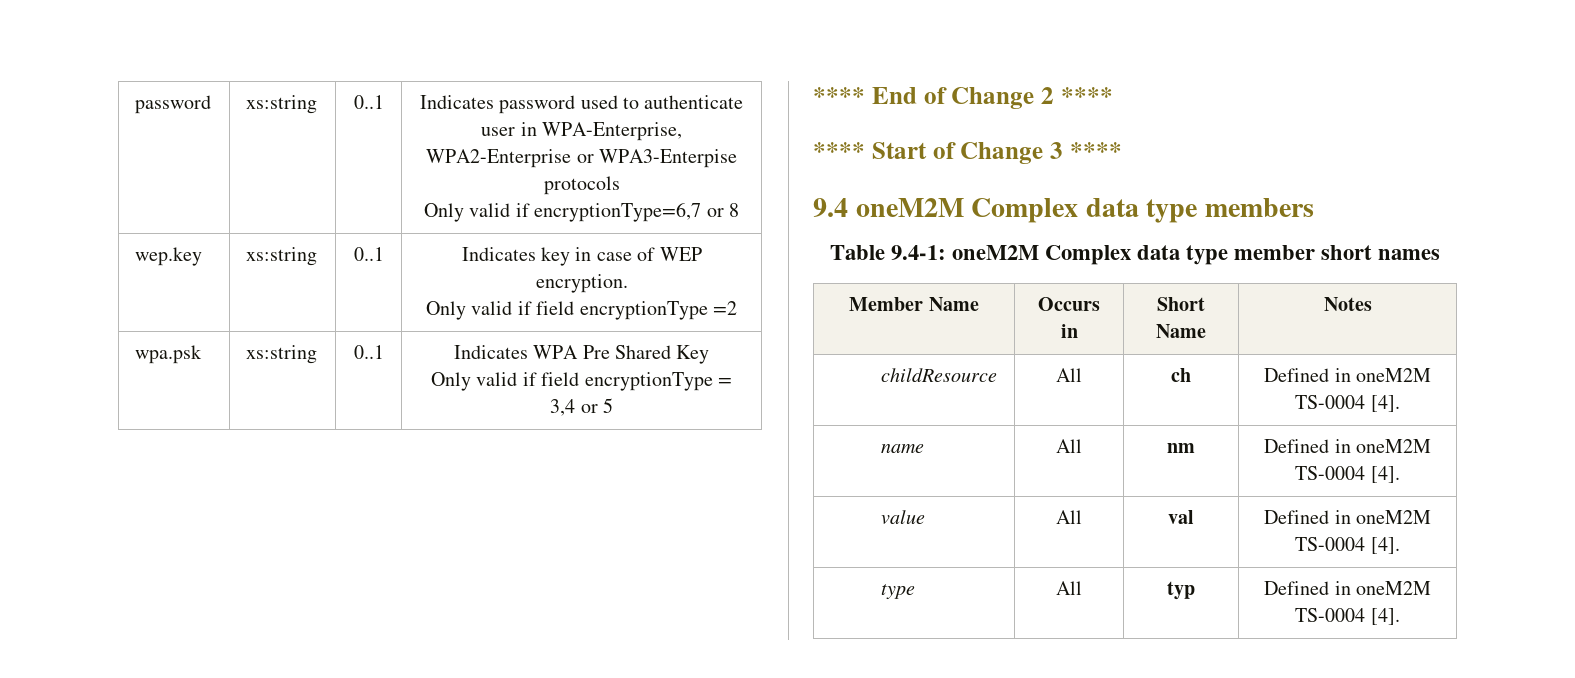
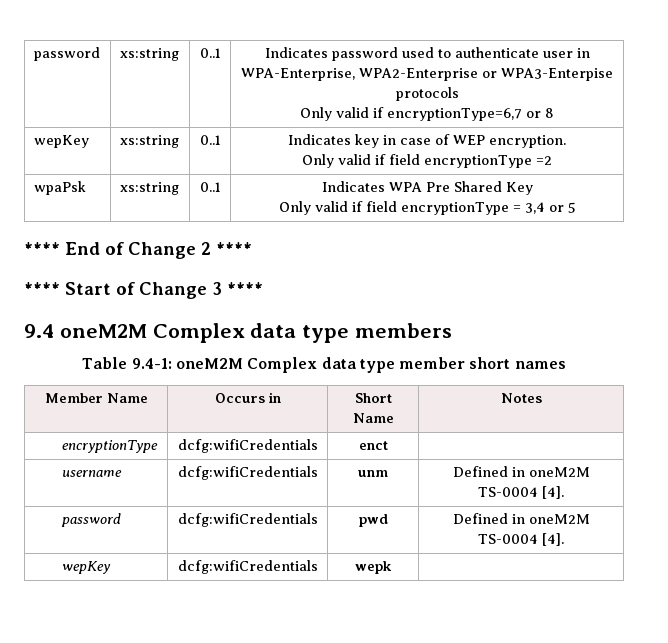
- wep.key | xs:string | 0..1 | Indicates key in case of WEP encryption.
+ wepKey | xs:string | 0..1 | Indicates key in case of WEP encryption.
- wpa.psk | xs:string | 0..1 | Indicates WPA Pre Shared Key
+ wpaPsk | xs:string | 0..1 | Indicates WPA Pre Shared Key
- childResource | All | ch | Defined in oneM2M TS-0004 [4].
- name | All | nm | Defined in oneM2M TS-0004 [4].
- value | All | val | Defined in oneM2M TS-0004 [4].
- type | All | typ | Defined in oneM2M TS-0004 [4].
+ encryptionType | dcfg:wifiCredentials | enct |
+ username | dcfg:wifiCredentials | unm | Defined in oneM2M TS-0004 [4].
+ password | dcfg:wifiCredentials | pwd | Defined in oneM2M TS-0004 [4].
+ wepKey | dcfg:wifiCredentials | wepk |

